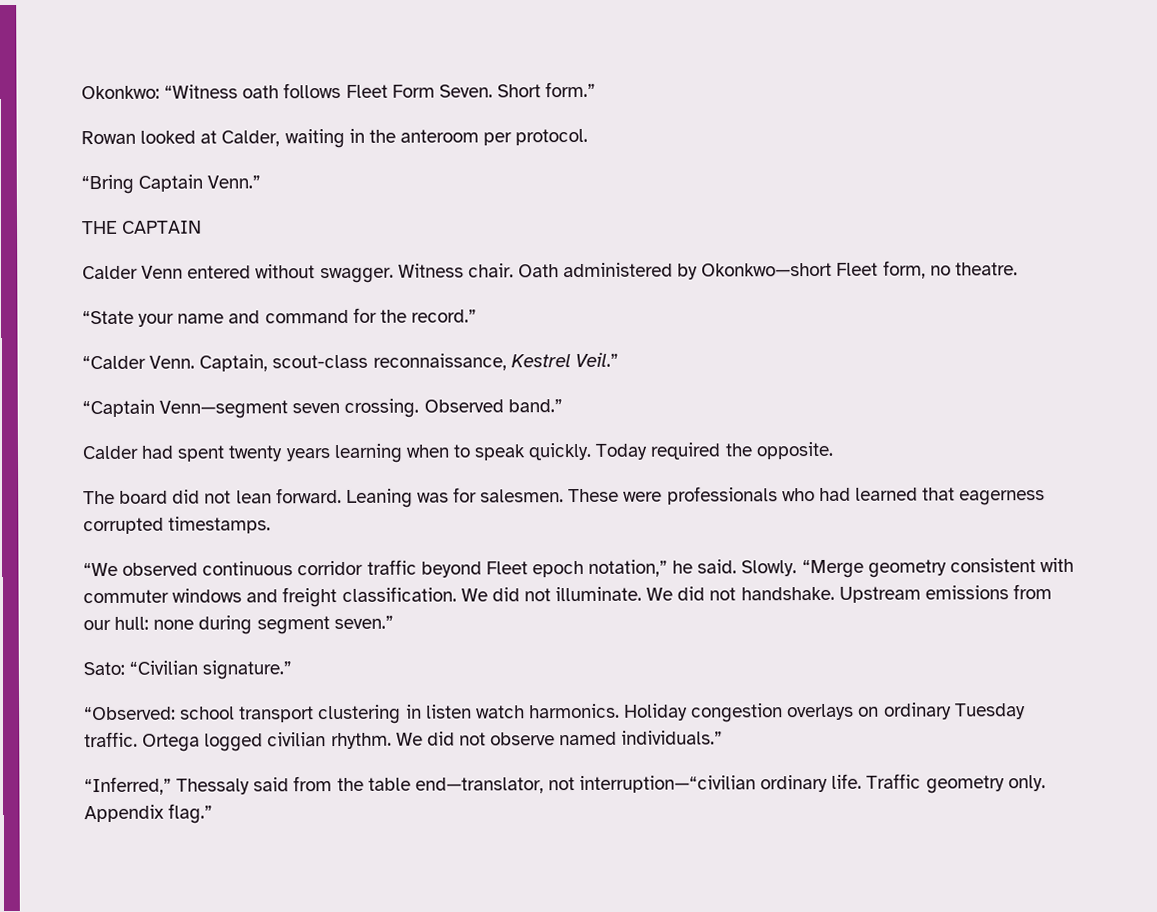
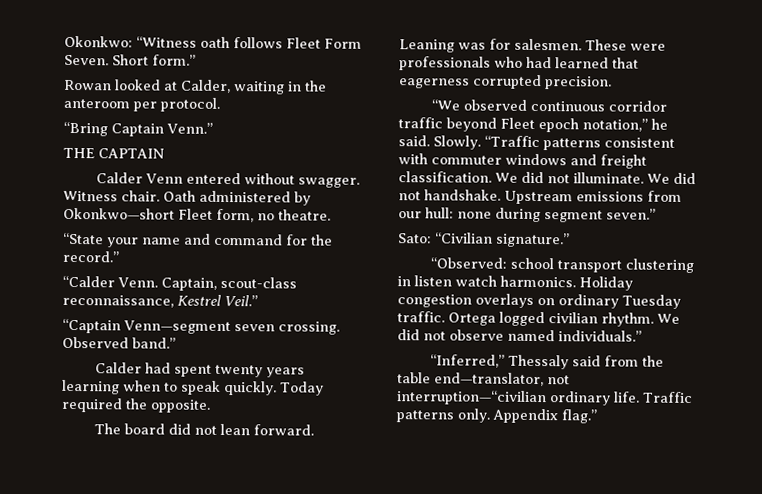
- These were professionals who had learned that eagerness corrupted timestamps.
+ These were professionals who had learned that eagerness corrupted precision.
- “Merge geometry consistent with commuter windows and freight classification.
+ “Traffic patterns consistent with commuter windows and freight classification.
- Traffic geometry only.
+ Traffic patterns only.

